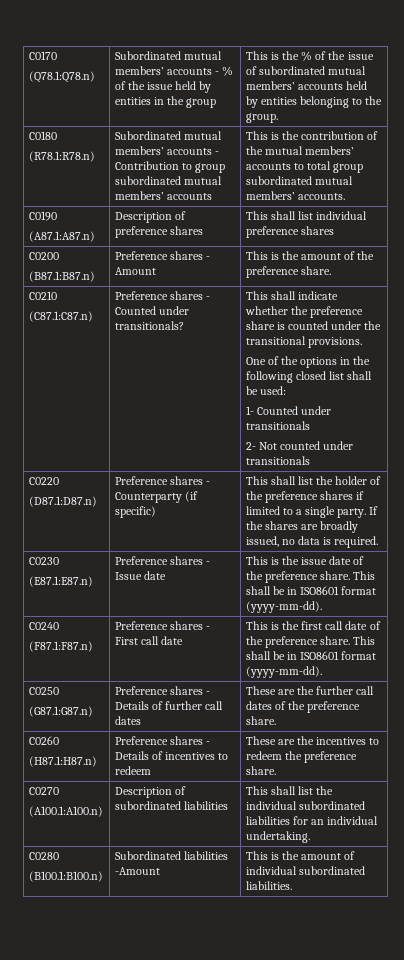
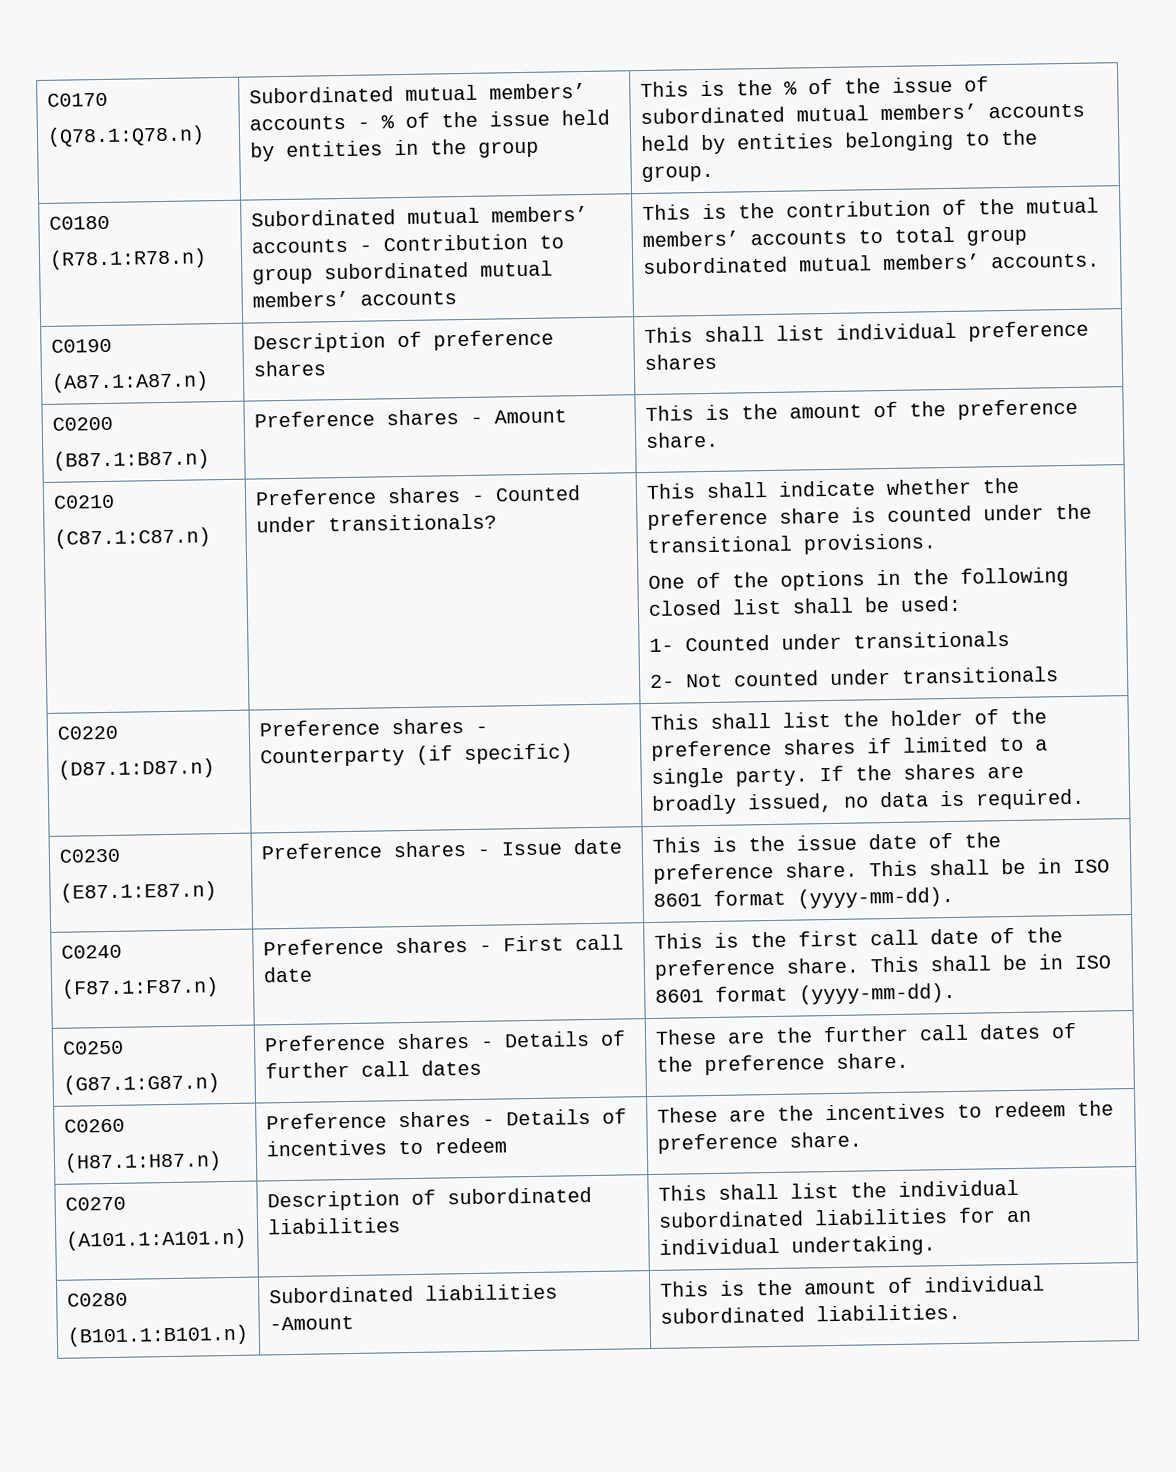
  C0230
- (E87.1:E87.n) | Preference shares - Issue date | This is the issue date of the preference share. This shall be in ISO8601 format (yyyy-mm-dd).
+ (E87.1:E87.n) | Preference shares - Issue date | This is the issue date of the preference share. This shall be in ISO 8601 format (yyyy-mm-dd).
  C0240
- (F87.1:F87.n) | Preference shares - First call date | This is the first call date of the preference share. This shall be in ISO8601 format (yyyy-mm-dd).
+ (F87.1:F87.n) | Preference shares - First call date | This is the first call date of the preference share. This shall be in ISO 8601 format (yyyy-mm-dd).
  C0270
- (A100.1:A100.n) | Description of subordinated liabilities | This shall list the individual subordinated liabilities for an individual undertaking.
+ (A101.1:A101.n) | Description of subordinated liabilities | This shall list the individual subordinated liabilities for an individual undertaking.
  C0280
- (B100.1:B100.n) | Subordinated liabilities -Amount | This is the amount of individual subordinated liabilities.
+ (B101.1:B101.n) | Subordinated liabilities -Amount | This is the amount of individual subordinated liabilities.

